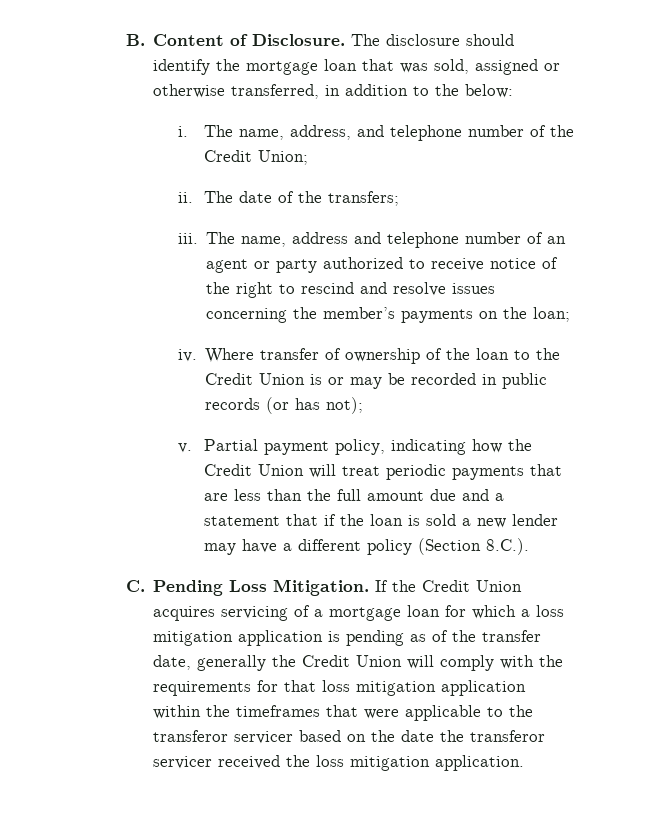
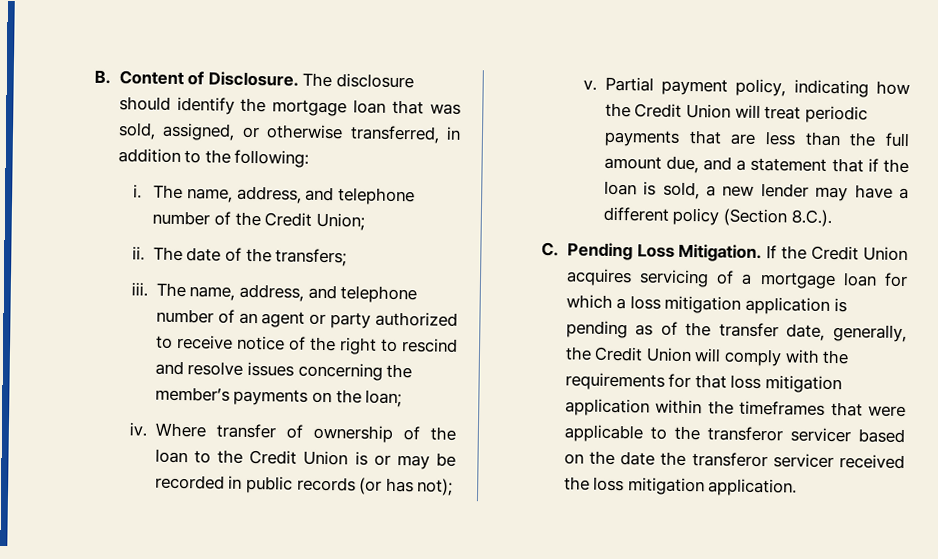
- The disclosure should identify the mortgage loan that was sold, assigned or otherwise transferred, in addition to the below:
+ The disclosure should identify the mortgage loan that was sold, assigned, or otherwise transferred, in addition to the following:
- The name, address and telephone number of an agent or party authorized to receive notice of the right to rescind and resolve issues concerning the member’s payments on the loan;
+ The name, address, and telephone number of an agent or party authorized to receive notice of the right to rescind and resolve issues concerning the member’s payments on the loan;
- Partial payment policy, indicating how the Credit Union will treat periodic payments that are less than the full amount due and a statement that if the loan is sold a new lender may have a different policy (Section 8.C.).
+ Partial payment policy, indicating how the Credit Union will treat periodic payments that are less than the full amount due, and a statement that if the loan is sold, a new lender may have a different policy (Section 8.C.).
- If the Credit Union acquires servicing of a mortgage loan for which a loss mitigation application is pending as of the transfer date, generally the Credit Union will comply with the requirements for that loss mitigation application within the timeframes that were applicable to the transferor servicer based on the date the transferor servicer received the loss mitigation application.
+ If the Credit Union acquires servicing of a mortgage loan for which a loss mitigation application is pending as of the transfer date, generally, the Credit Union will comply with the requirements for that loss mitigation application within the timeframes that were applicable to the transferor servicer based on the date the transferor servicer received the loss mitigation application.

